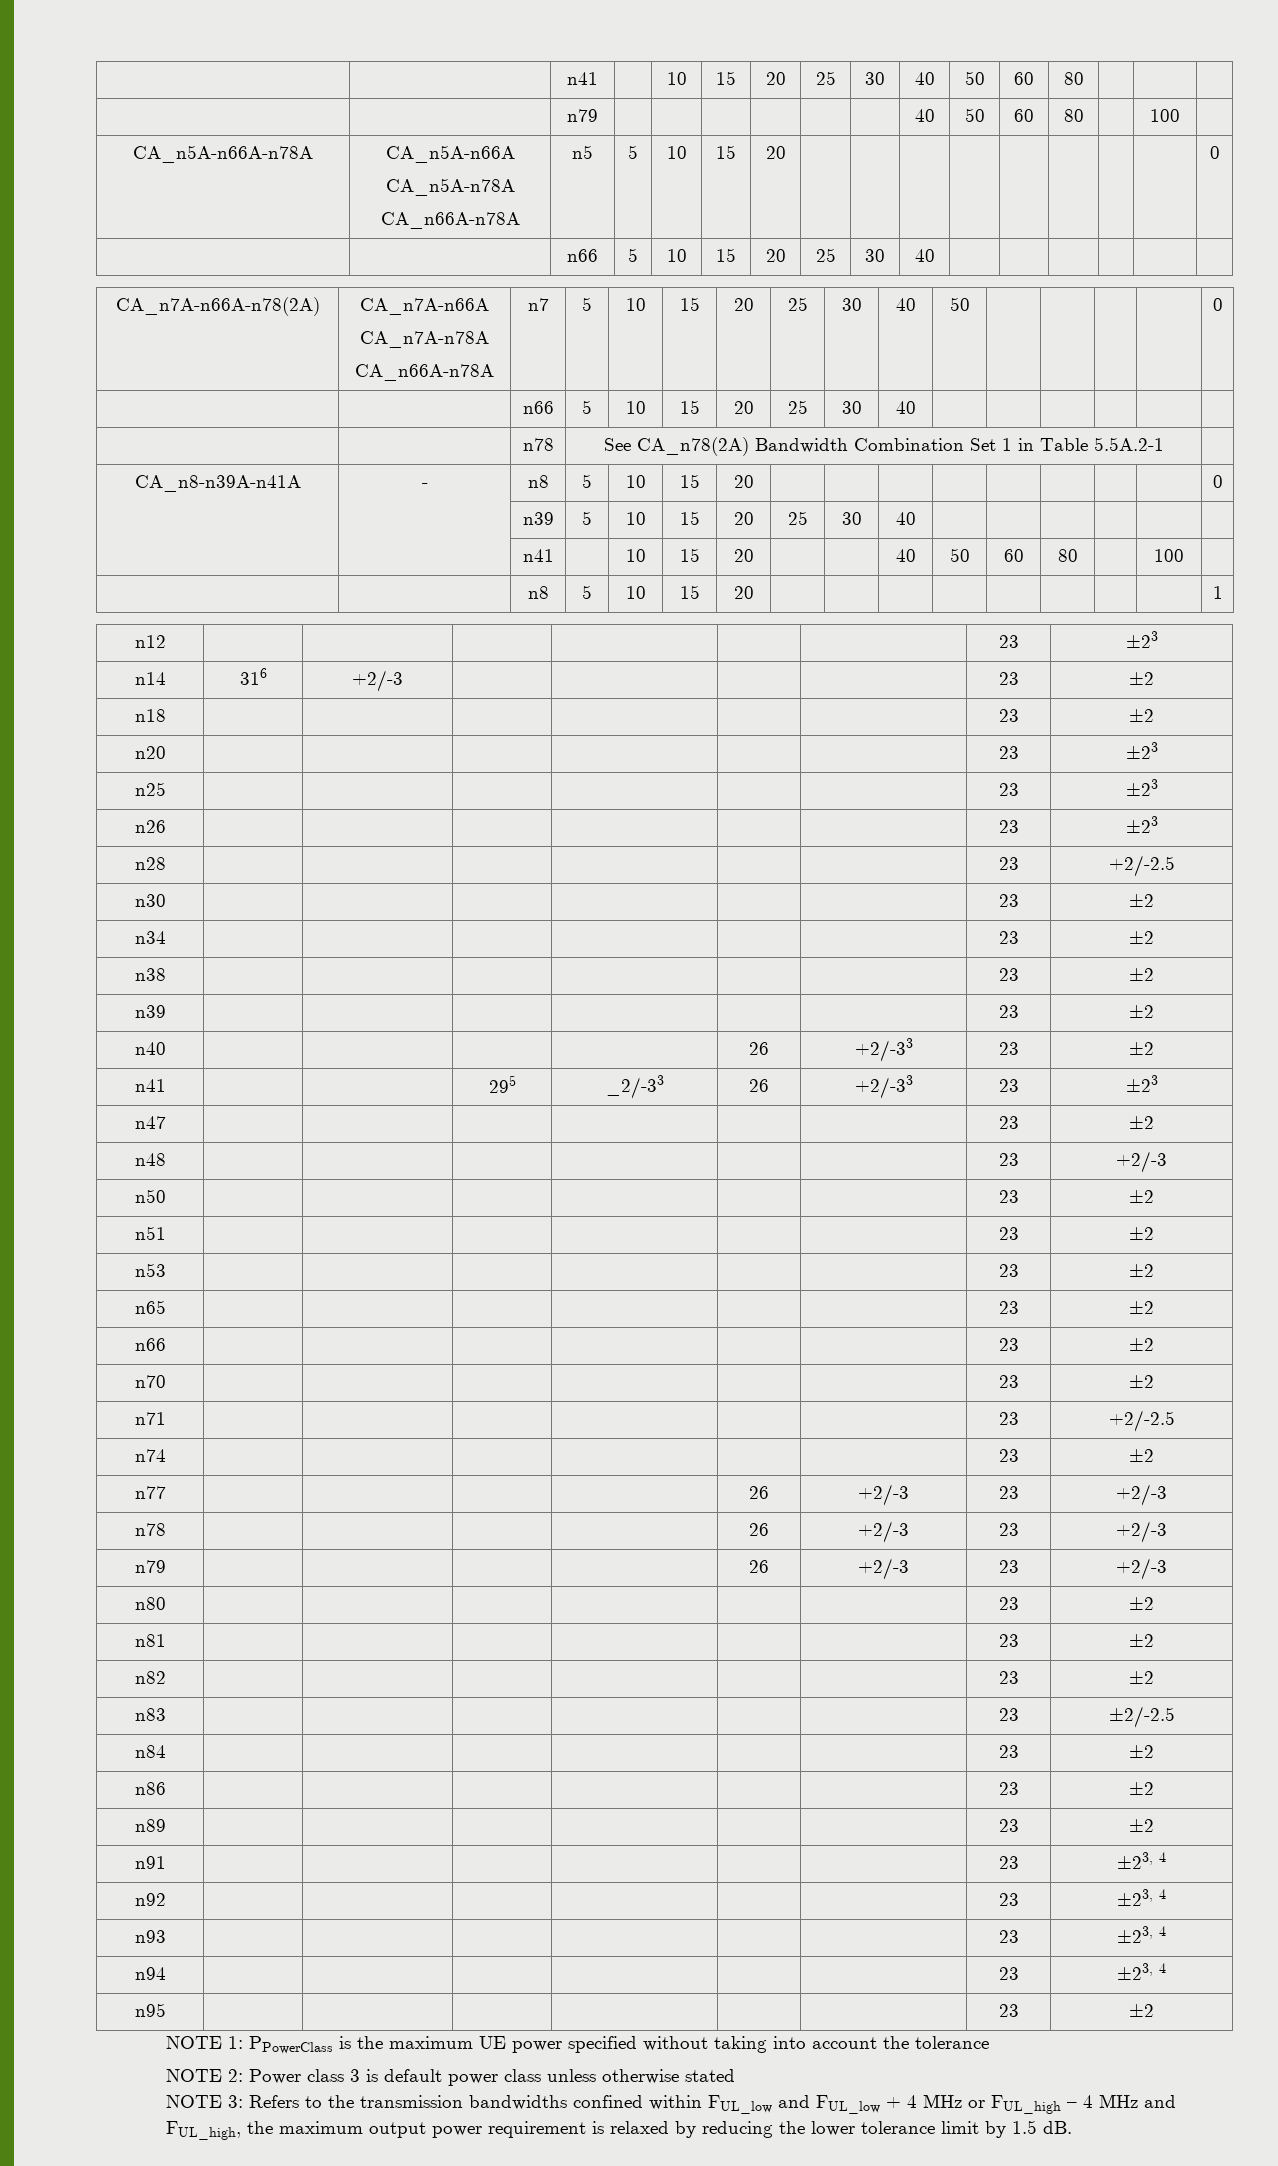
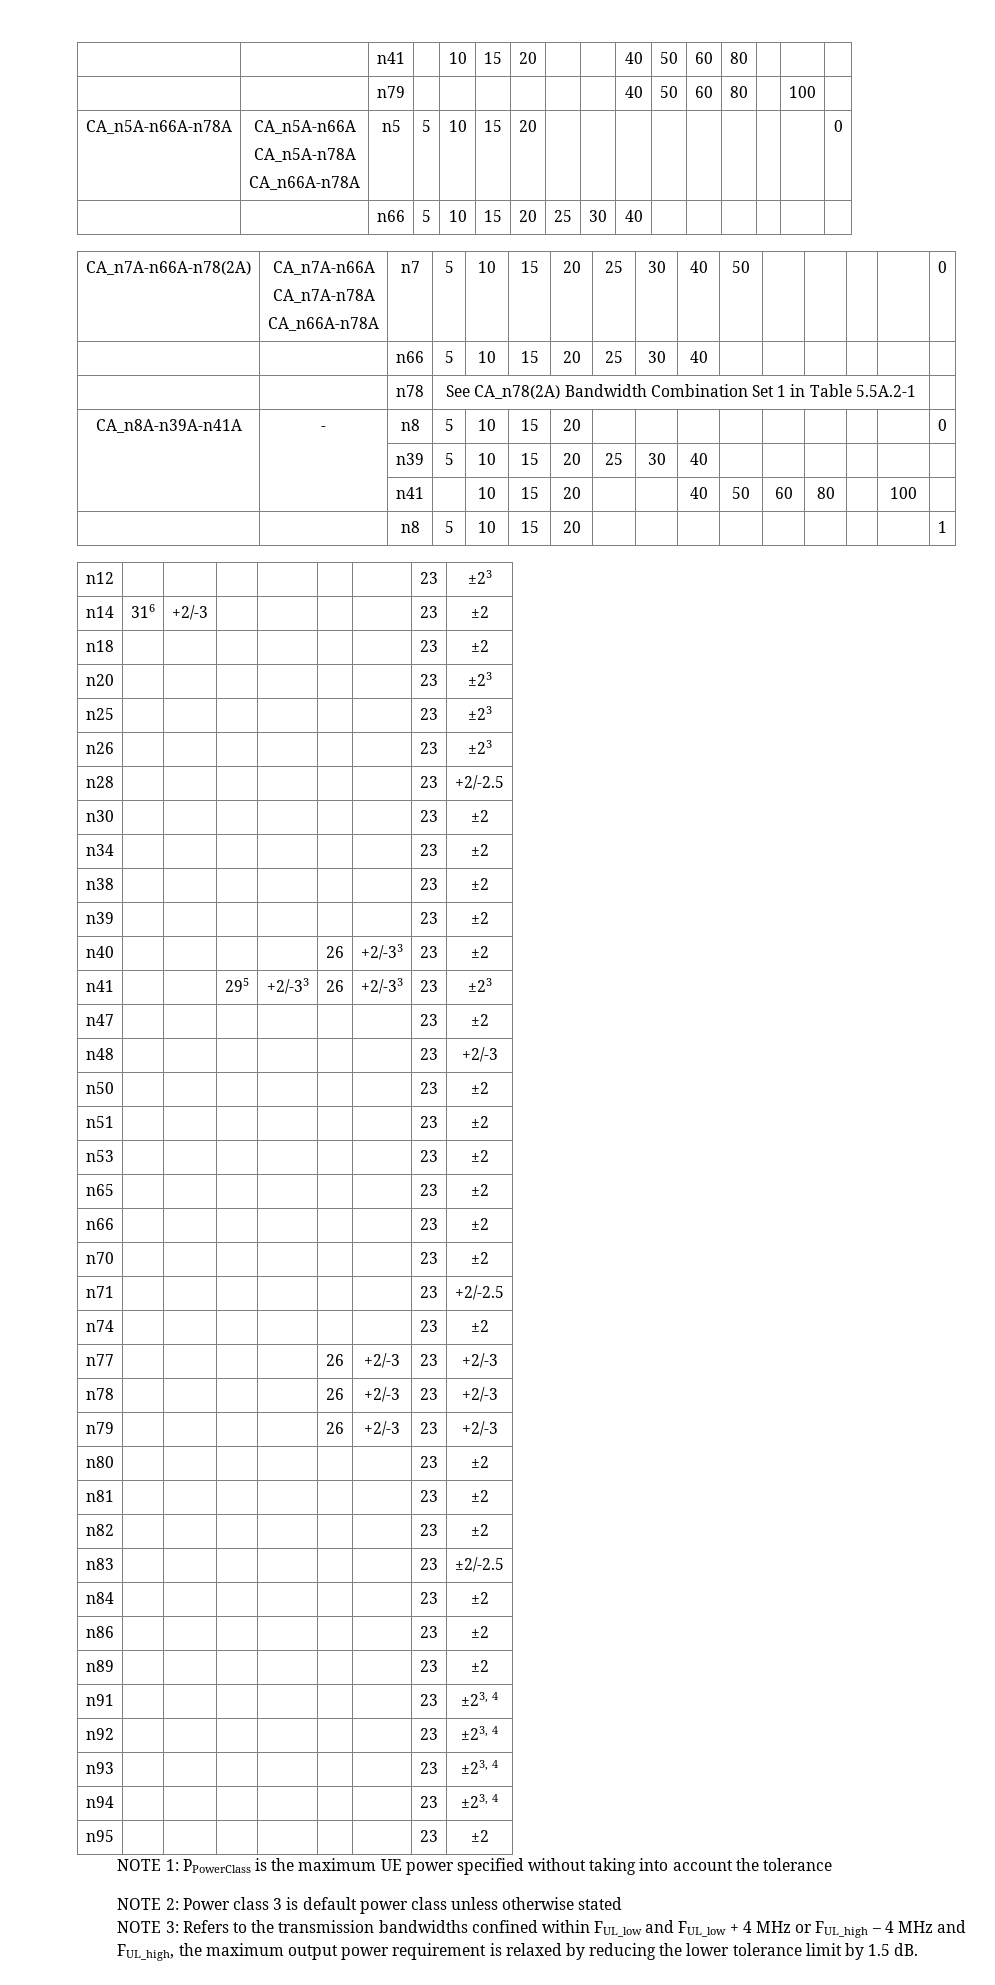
- | | n41 | | 10 | 15 | 20 | 25 | 30 | 40 | 50 | 60 | 80 | | |
+ | | n41 | | 10 | 15 | 20 | | | 40 | 50 | 60 | 80 | | |
- CA_n8-n39A-n41A | - | n8 | 5 | 10 | 15 | 20 | | | | | | | | | 0
+ CA_n8A-n39A-n41A | - | n8 | 5 | 10 | 15 | 20 | | | | | | | | | 0
- n41 | | | 295 | _2/-33 | 26 | +2/-33 | 23 | ±23
+ n41 | | | 295 | +2/-33 | 26 | +2/-33 | 23 | ±23

